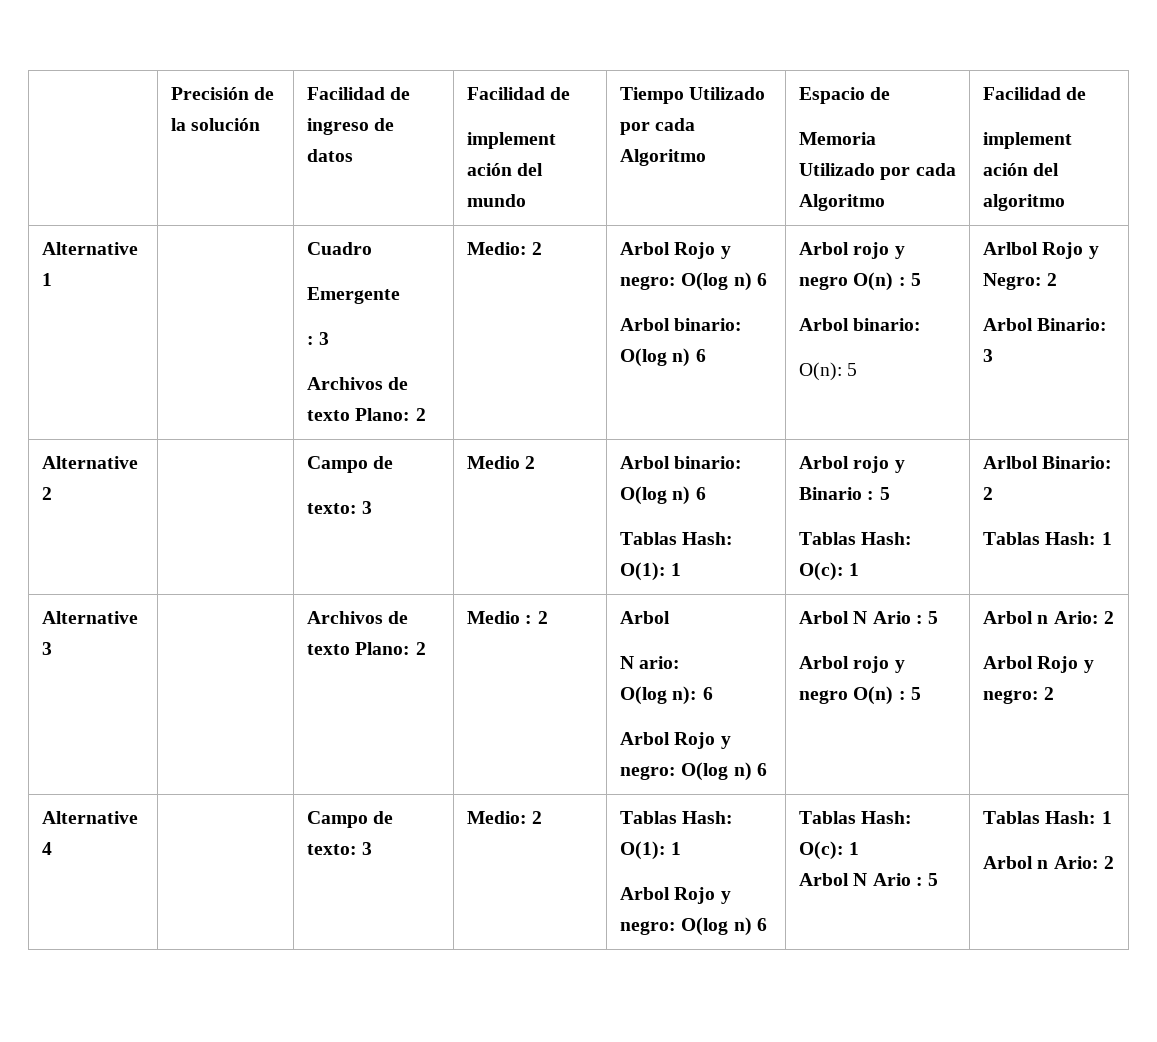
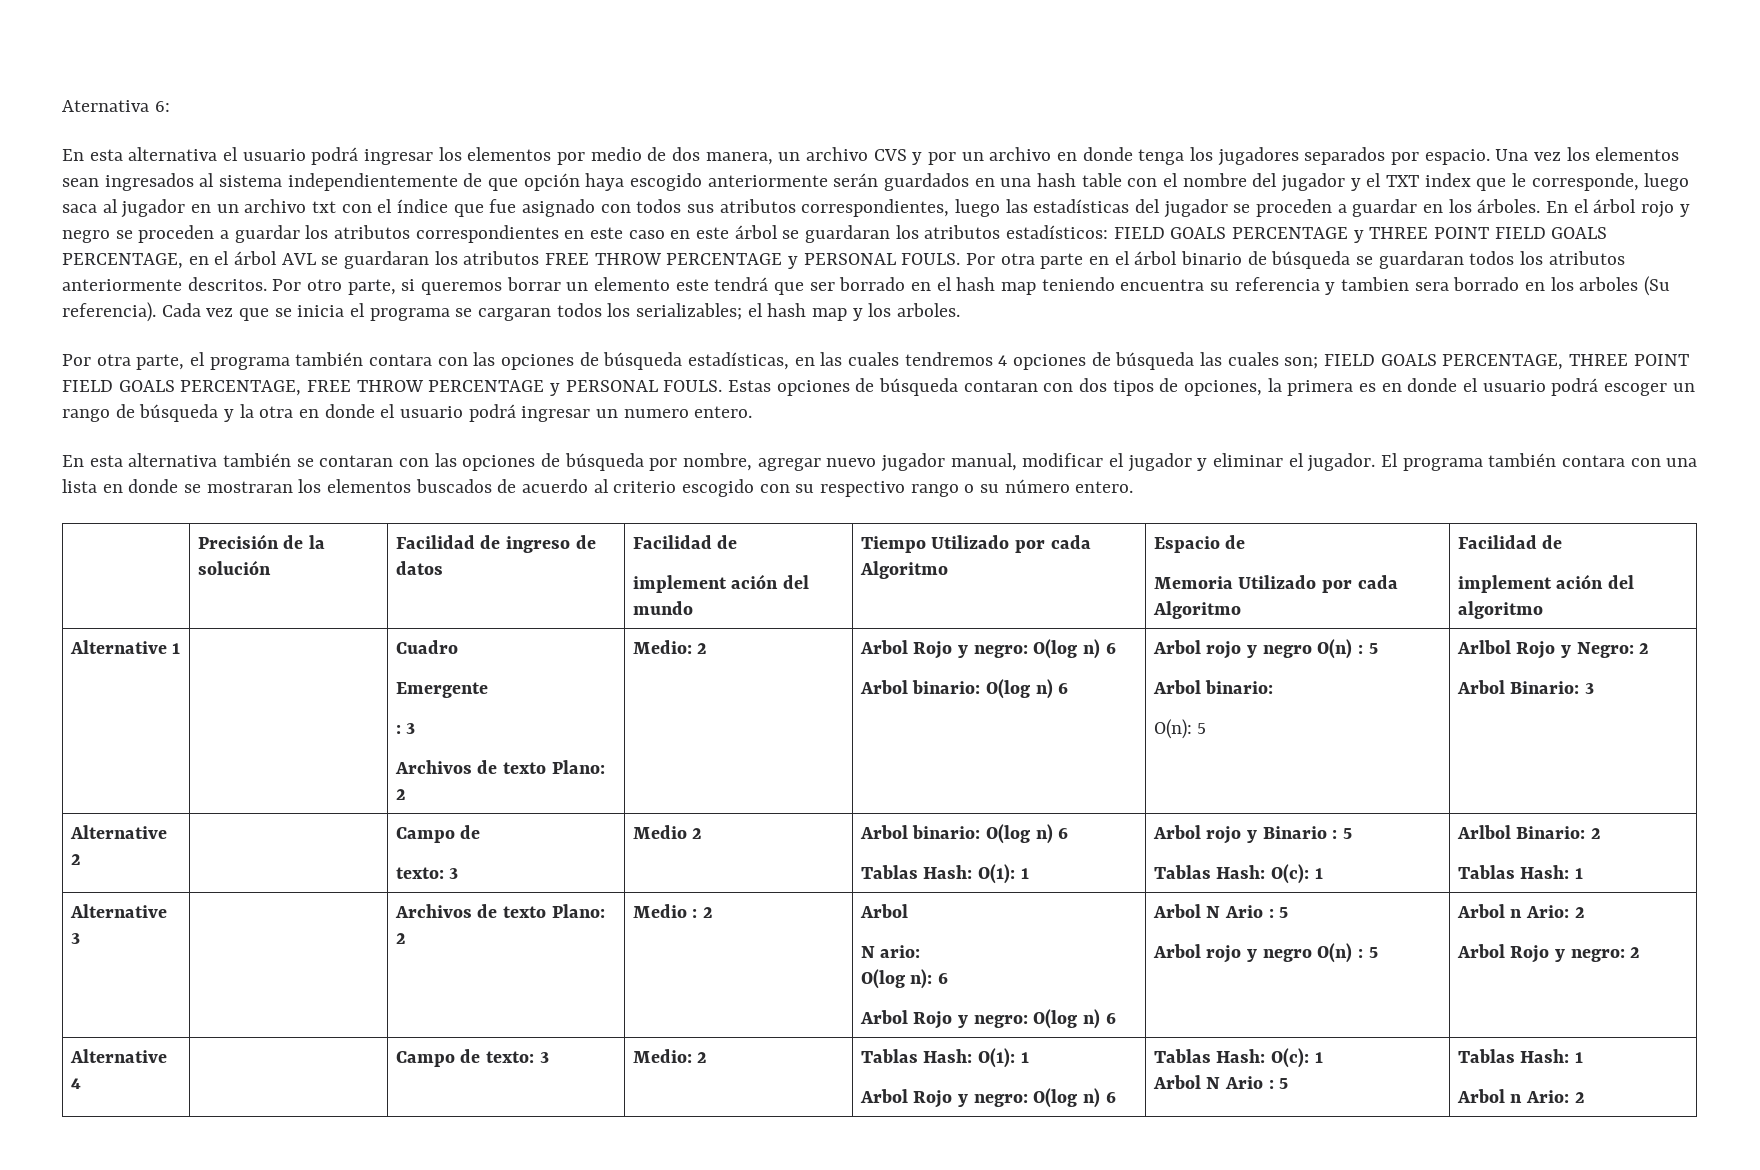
+ Aternativa 6:
+ En esta alternativa el usuario podrá ingresar los elementos por medio de dos manera, un archivo CVS y por un archivo en donde tenga los jugadores separados por espacio. Una vez los elementos sean ingresados al sistema independientemente de que opción haya escogido anteriormente serán guardados en una hash table con el nombre del jugador y el TXT index que le corresponde, luego saca al jugador en un archivo txt con el índice que fue asignado con todos sus atributos correspondientes, luego las estadísticas del jugador se proceden a guardar en los árboles. En el árbol rojo y negro se proceden a guardar los atributos correspondientes en este caso en este árbol se guardaran los atributos estadísticos: FIELD GOALS PERCENTAGE y THREE POINT FIELD GOALS PERCENTAGE, en el árbol AVL se guardaran los atributos FREE THROW PERCENTAGE y PERSONAL FOULS. Por otra parte en el árbol binario de búsqueda se guardaran todos los atributos anteriormente descritos. Por otro parte, si queremos borrar un elemento este tendrá que ser borrado en el hash map teniendo encuentra su referencia y tambien sera borrado en los arboles (Su referencia). Cada vez que se inicia el programa se cargaran todos los serializables; el hash map y los arboles.
+ Por otra parte, el programa también contara con las opciones de búsqueda estadísticas, en las cuales tendremos 4 opciones de búsqueda las cuales son; FIELD GOALS PERCENTAGE, THREE POINT FIELD GOALS PERCENTAGE, FREE THROW PERCENTAGE y PERSONAL FOULS. Estas opciones de búsqueda contaran con dos tipos de opciones, la primera es en donde el usuario podrá escoger un rango de búsqueda y la otra en donde el usuario podrá ingresar un numero entero.
+ En esta alternativa también se contaran con las opciones de búsqueda por nombre, agregar nuevo jugador manual, modificar el jugador y eliminar el jugador. El programa también contara con una lista en donde se mostraran los elementos buscados de acuerdo al criterio escogido con su respectivo rango o su número entero.

